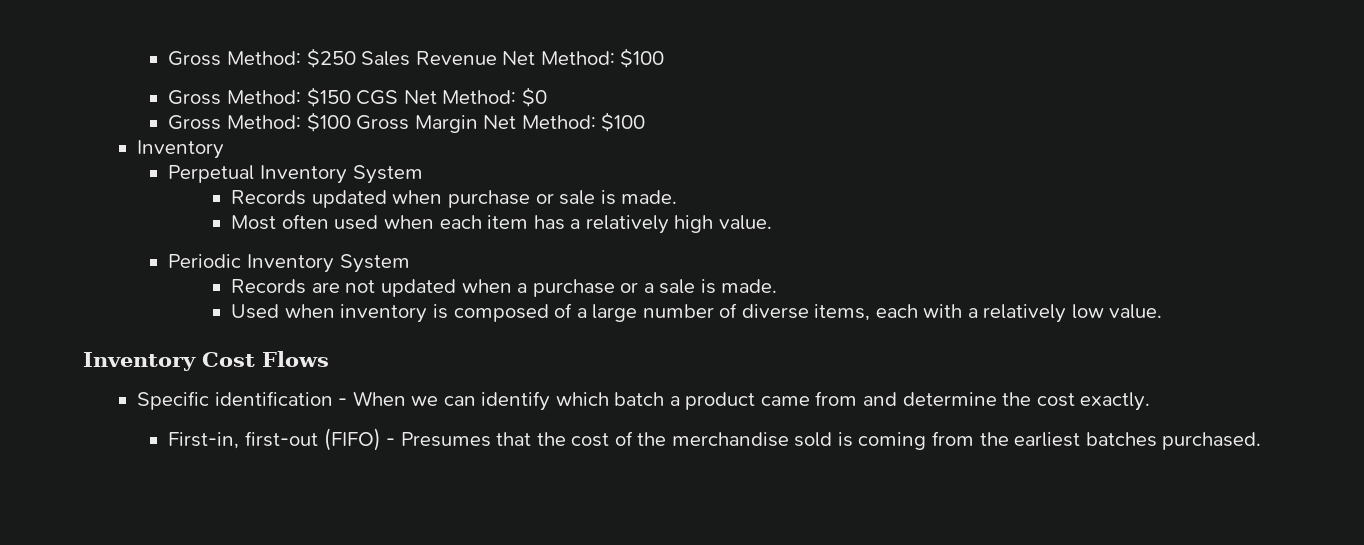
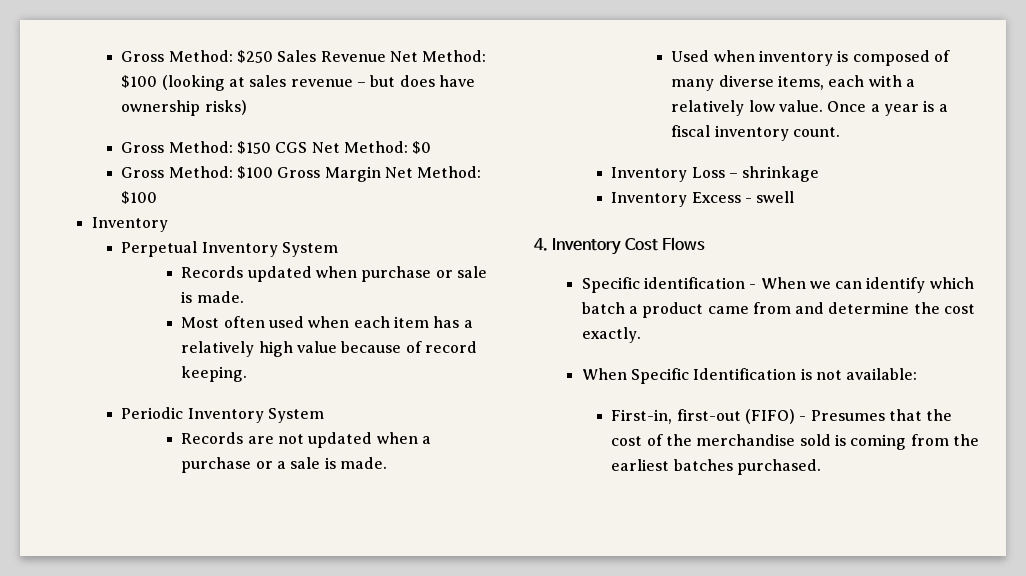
- Gross Method: $250 Sales Revenue Net Method: $100
+ Gross Method: $250 Sales Revenue Net Method: $100 (looking at sales revenue – but does have ownership risks)
- Most often used when each item has a relatively high value.
+ Most often used when each item has a relatively high value because of record keeping.
- Used when inventory is composed of a large number of diverse items, each with a relatively low value.
- Inventory Cost Flows
+ Used when inventory is composed of many diverse items, each with a relatively low value. Once a year is a fiscal inventory count.
+ Inventory Loss – shrinkage
+ Inventory Excess - swell
+ 4. Inventory Cost Flows
+ When Specific Identification is not available:

